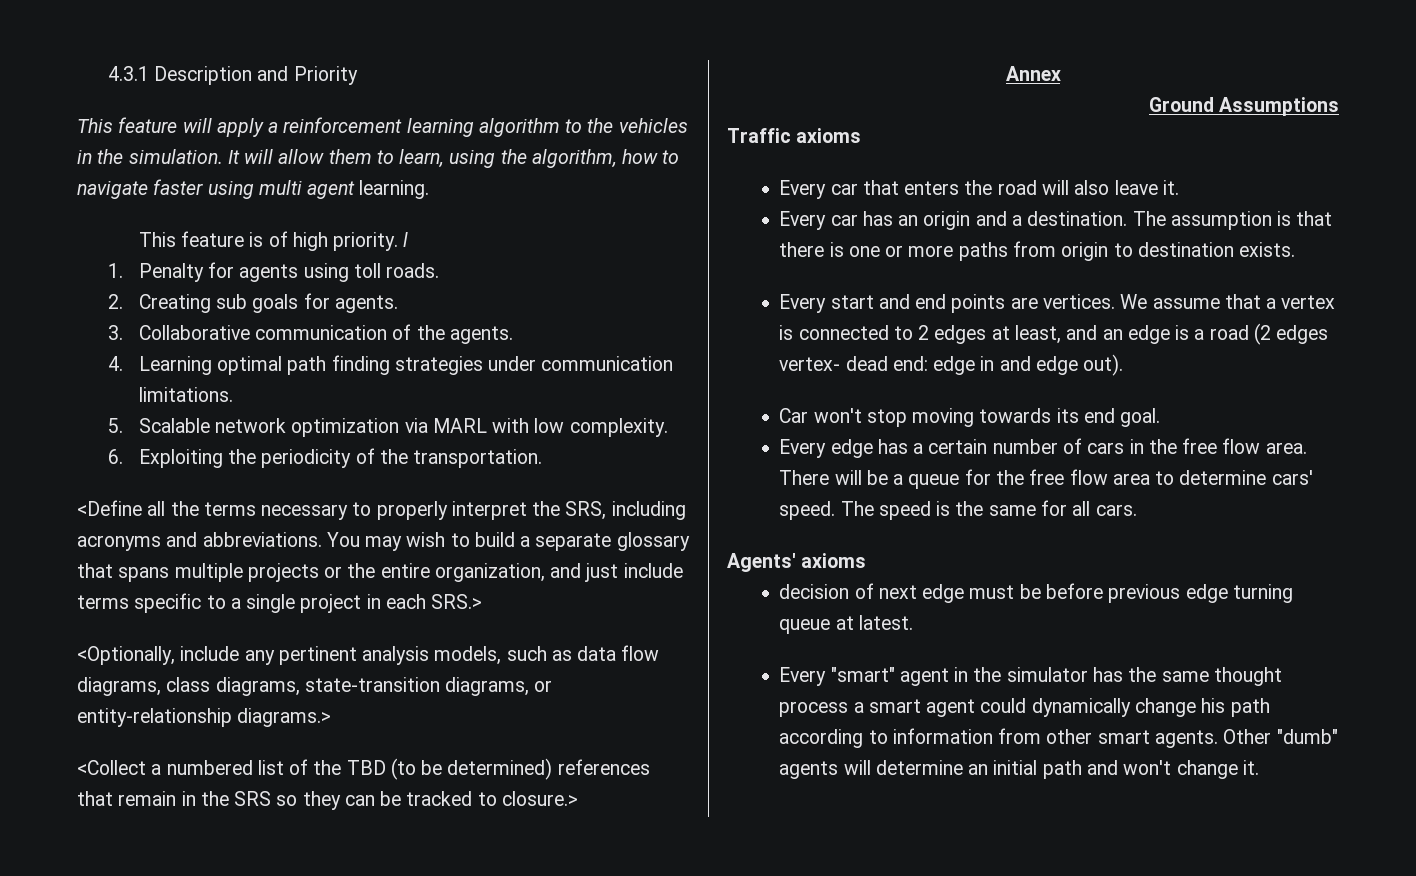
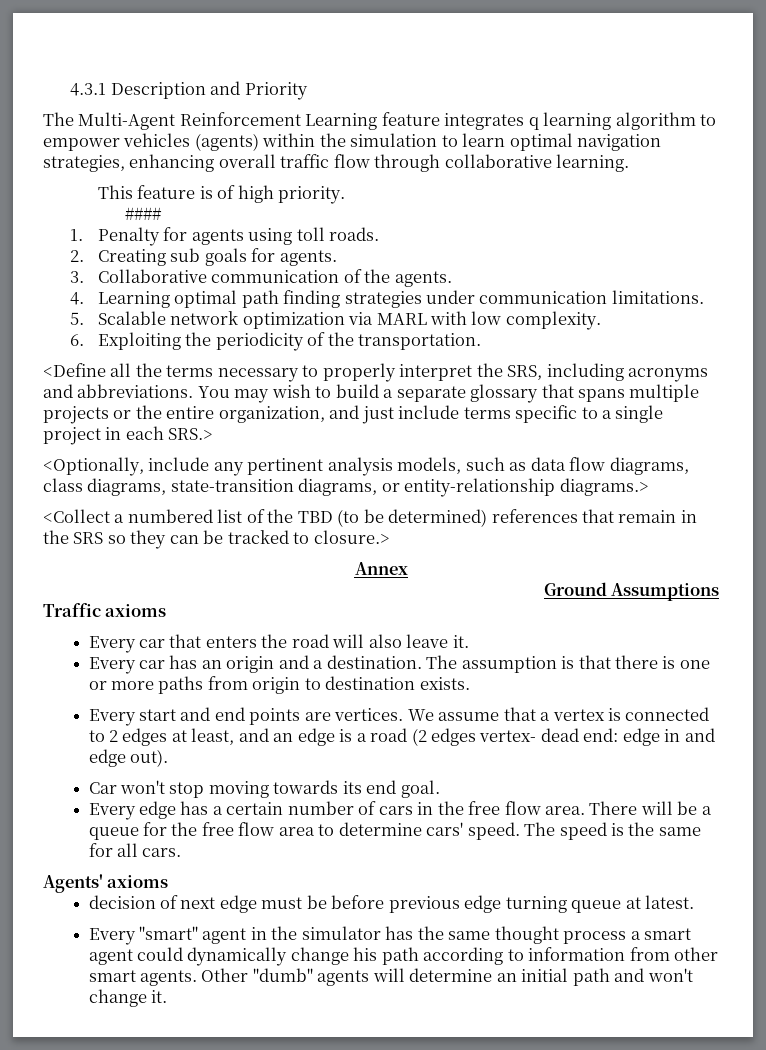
- This feature will apply a reinforcement learning algorithm to the vehicles in the simulation. It will allow them to learn, using the algorithm, how to navigate faster using multi agent learning.
+ The Multi-Agent Reinforcement Learning feature integrates q learning algorithm to empower vehicles (agents) within the simulation to learn optimal navigation strategies, enhancing overall traffic flow through collaborative learning.
- This feature is of high priority. l
+ This feature is of high priority.
+ ####

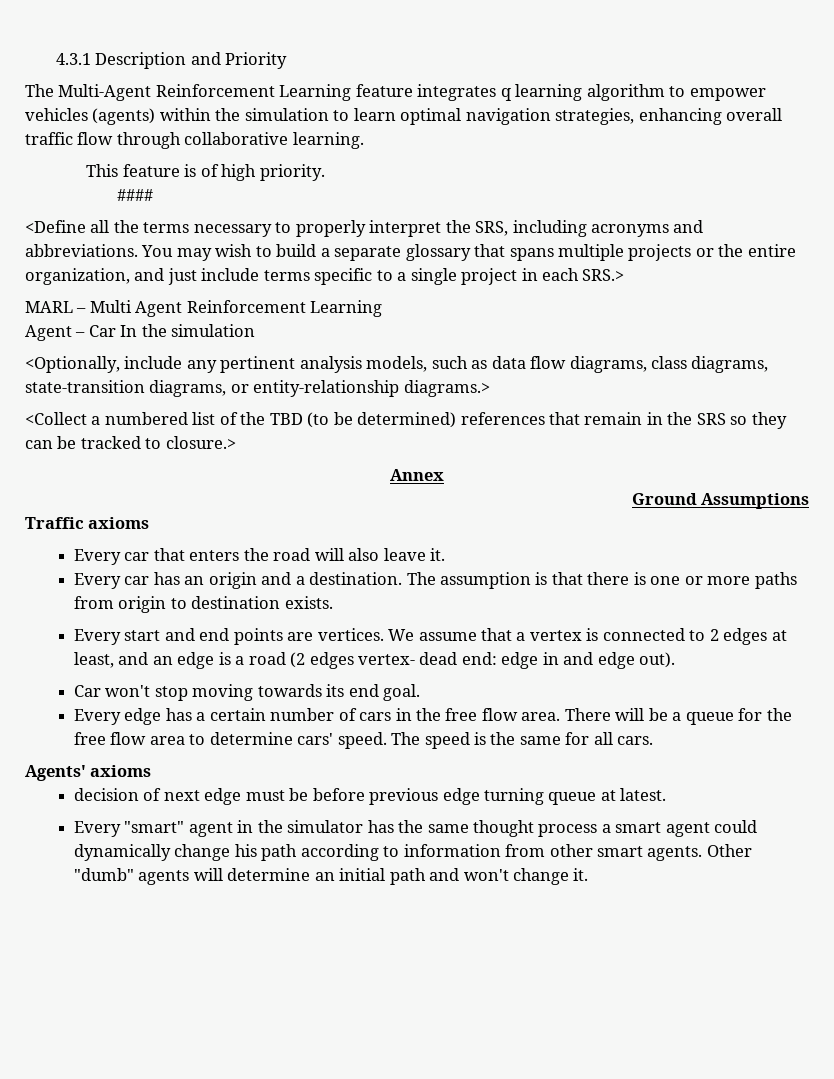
- 1. Penalty for agents using toll roads.
- 2. Creating sub goals for agents.
- 3. Collaborative communication of the agents.
- 4. Learning optimal path finding strategies under communication limitations.
- 5. Scalable network optimization via MARL with low complexity.
- 6. Exploiting the periodicity of the transportation.
+ MARL – Multi Agent Reinforcement Learning
+ Agent – Car In the simulation

